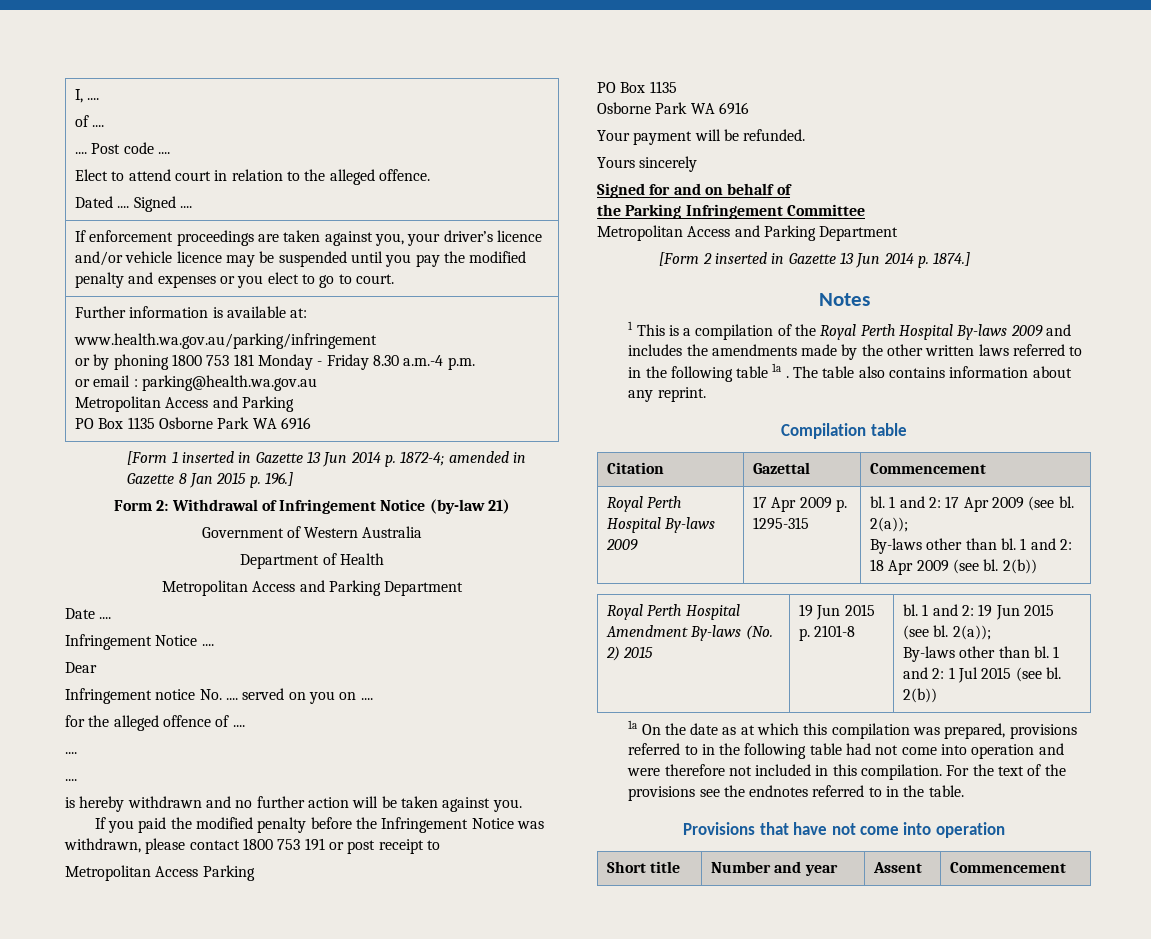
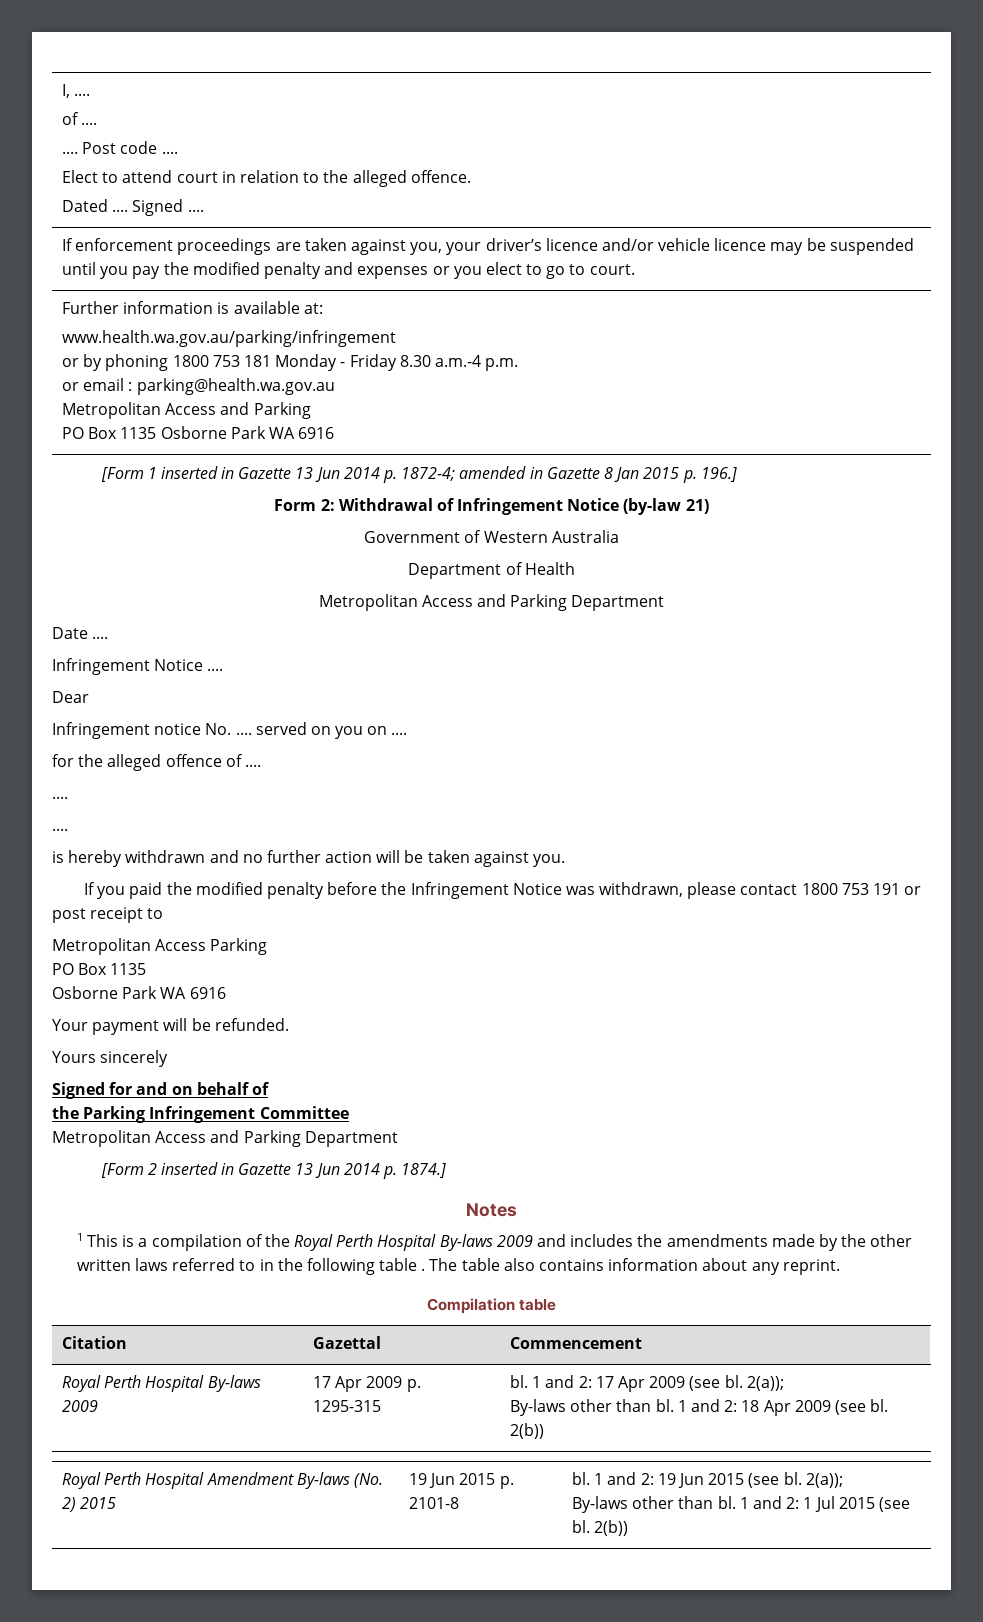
- 1 This is a compilation of the Royal Perth Hospital By-laws 2009 and includes the amendments made by the other written laws referred to in the following table 1a .
+ 1 This is a compilation of the Royal Perth Hospital By-laws 2009 and includes the amendments made by the other written laws referred to in the following table .
- 1a On the date as at which this compilation was prepared, provisions referred to in the following table had not come into operation and were therefore not included in this compilation. For the text of the provisions see the endnotes referred to in the table.
- Provisions that have not come into operation
- Short title | Number and year | Assent | Commencement

